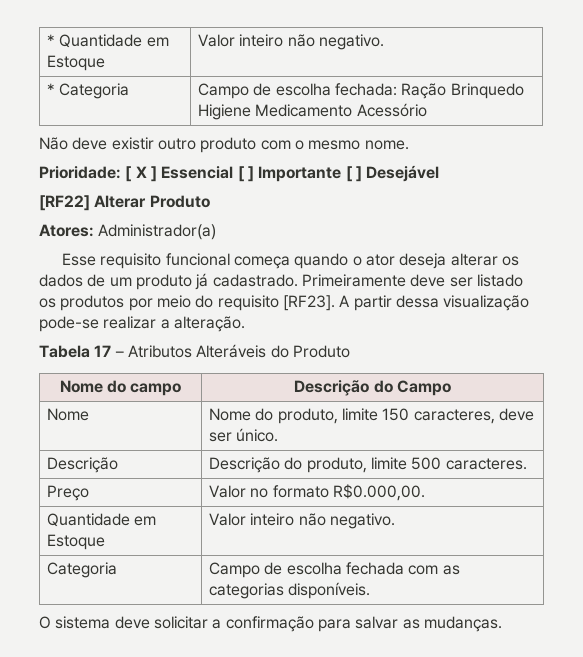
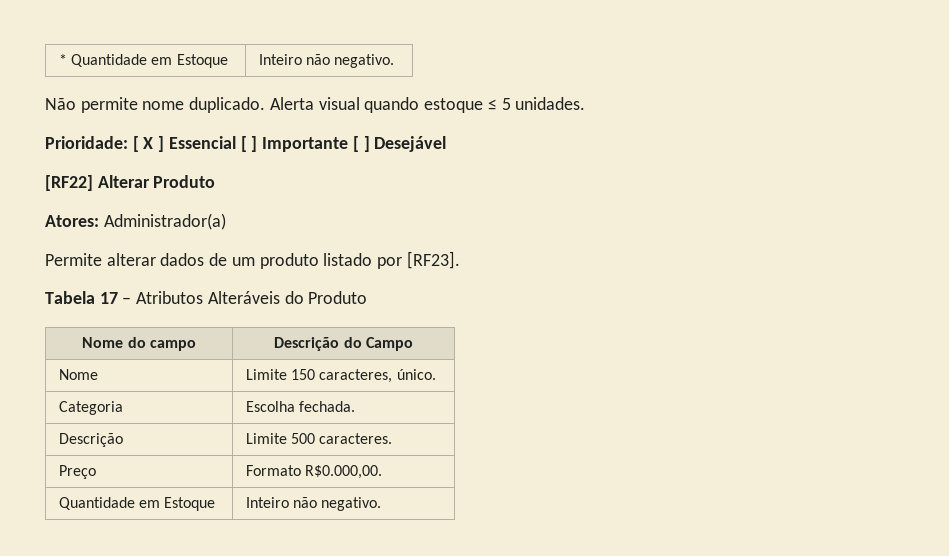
- * Quantidade em Estoque | Valor inteiro não negativo.
- * Categoria | Campo de escolha fechada: Ração Brinquedo Higiene Medicamento Acessório
- Não deve existir outro produto com o mesmo nome.
+ * Quantidade em Estoque | Inteiro não negativo.
+ Não permite nome duplicado. Alerta visual quando estoque ≤ 5 unidades.
- Esse requisito funcional começa quando o ator deseja alterar os dados de um produto já cadastrado. Primeiramente deve ser listado os produtos por meio do requisito [RF23]. A partir dessa visualização pode-se realizar a alteração.
+ Permite alterar dados de um produto listado por [RF23].
- Nome | Nome do produto, limite 150 caracteres, deve ser único.
- Descrição | Descrição do produto, limite 500 caracteres.
+ Nome | Limite 150 caracteres, único.
+ Categoria | Escolha fechada.
+ Descrição | Limite 500 caracteres.
- Preço | Valor no formato R$0.000,00.
- Quantidade em Estoque | Valor inteiro não negativo.
- Categoria | Campo de escolha fechada com as categorias disponíveis.
- O sistema deve solicitar a confirmação para salvar as mudanças.
+ Preço | Formato R$0.000,00.
+ Quantidade em Estoque | Inteiro não negativo.

